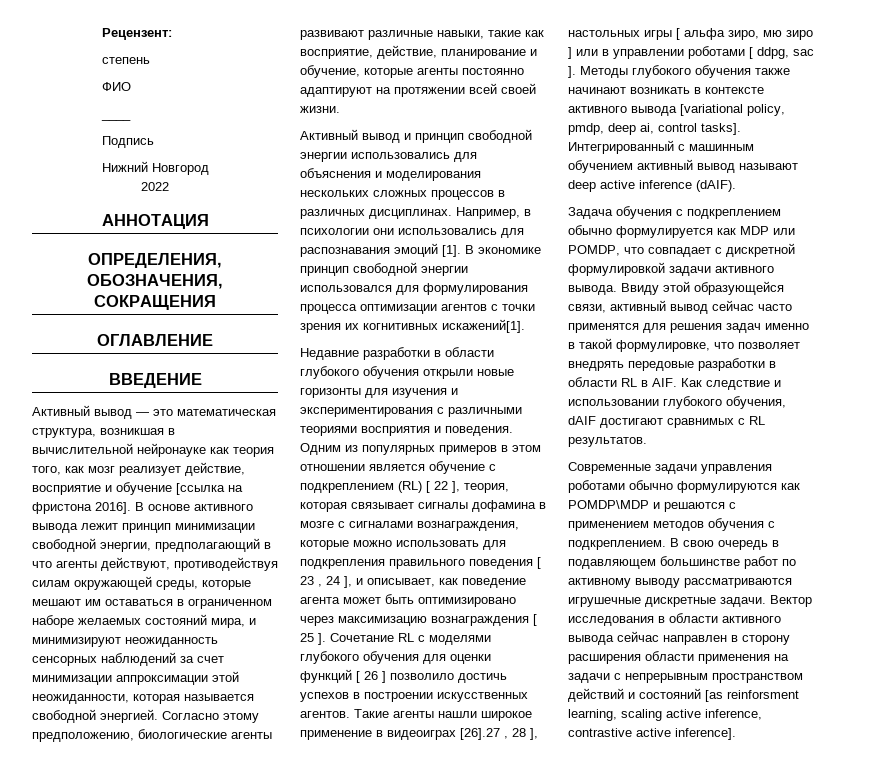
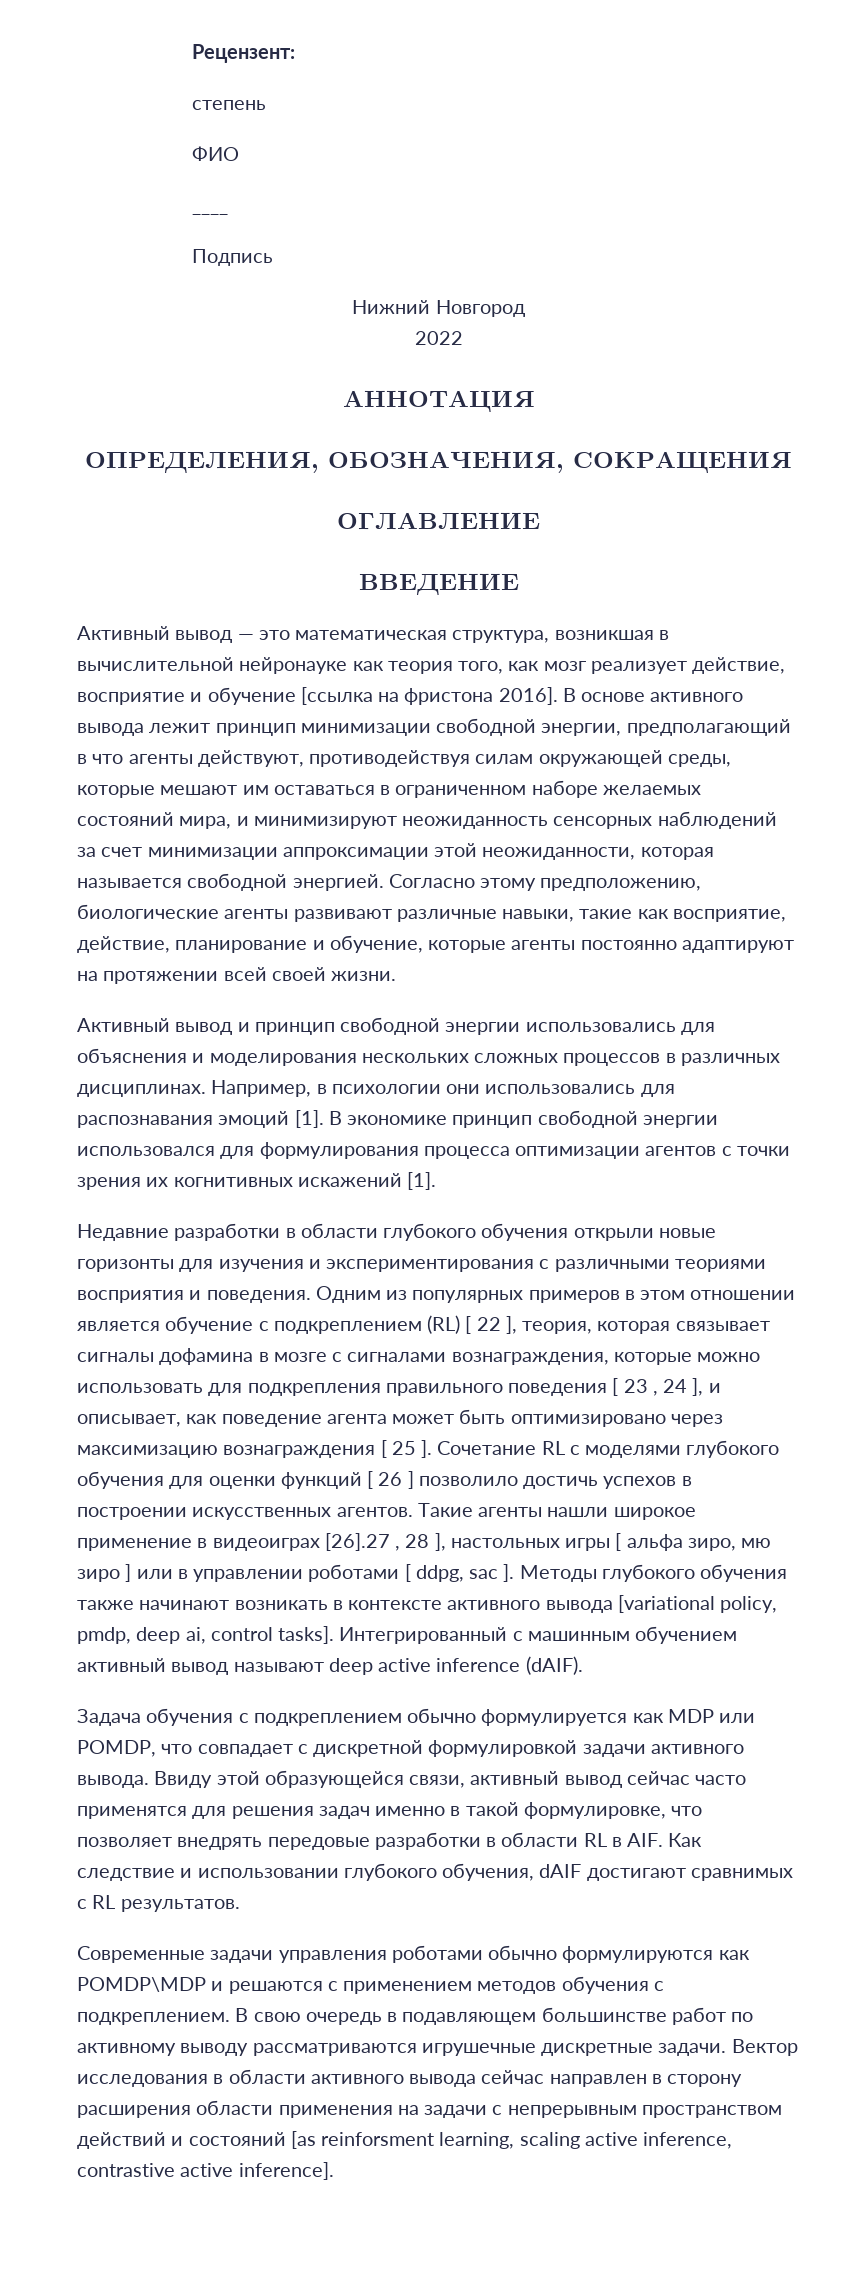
- В экономике принцип свободной энергии использовался для формулирования процесса оптимизации агентов с точки зрения их когнитивных искажений[1].
+ В экономике принцип свободной энергии использовался для формулирования процесса оптимизации агентов с точки зрения их когнитивных искажений [1].

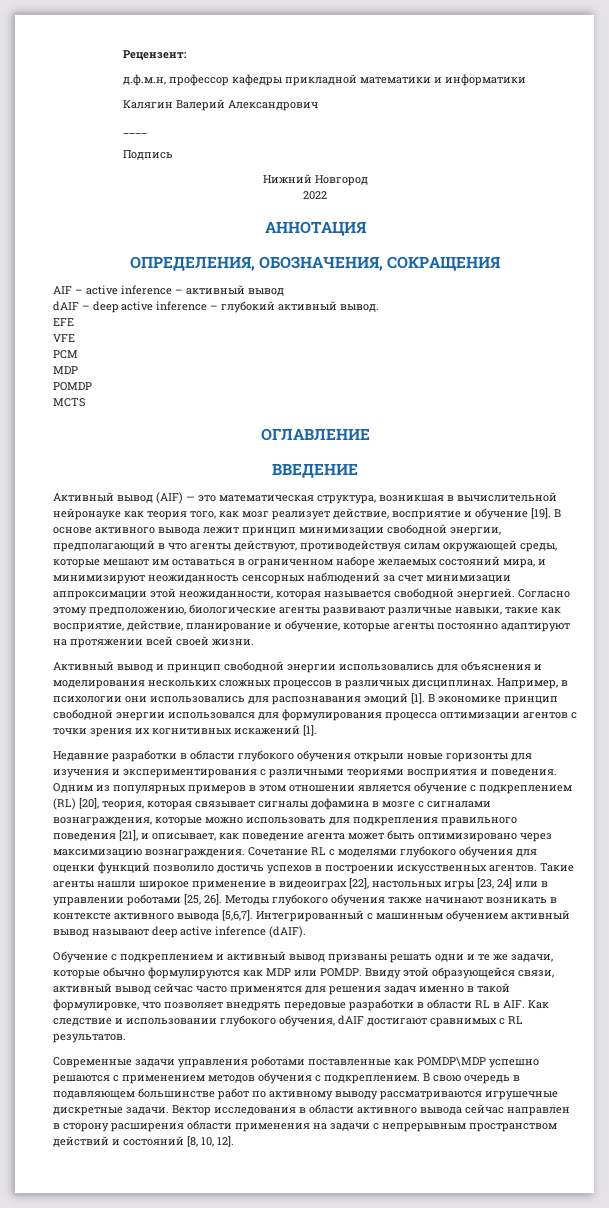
- степень
- ФИО
+ д.ф.м.н, профессор кафедры прикладной математики и информатики
+ Калягин Валерий Александрович
+ AIF – active inference – активный вывод
+ dAIF – deep active inference – глубокий активный вывод.
+ EFE
+ VFE
+ PCM
+ MDP
+ POMDP
+ MCTS
- Активный вывод — это математическая структура, возникшая в вычислительной нейронауке как теория того, как мозг реализует действие, восприятие и обучение [ссылка на фристона 2016].
+ Активный вывод (AIF) — это математическая структура, возникшая в вычислительной нейронауке как теория того, как мозг реализует действие, восприятие и обучение [19].
- Одним из популярных примеров в этом отношении является обучение с подкреплением (RL) [ 22 ], теория, которая связывает сигналы дофамина в мозге с сигналами вознаграждения, которые можно использовать для подкрепления правильного поведения [ 23 , 24 ], и описывает, как поведение агента может быть оптимизировано через максимизацию вознаграждения [ 25 ].
+ Одним из популярных примеров в этом отношении является обучение с подкреплением (RL) [20], теория, которая связывает сигналы дофамина в мозге с сигналами вознаграждения, которые можно использовать для подкрепления правильного поведения [21], и описывает, как поведение агента может быть оптимизировано через максимизацию вознаграждения.
- Сочетание RL с моделями глубокого обучения для оценки функций [ 26 ] позволило достичь успехов в построении искусственных агентов.
+ Сочетание RL с моделями глубокого обучения для оценки функций позволило достичь успехов в построении искусственных агентов.
- Такие агенты нашли широкое применение в видеоиграх [26].27 , 28 ], настольных игры [ альфа зиро, мю зиро ] или в управлении роботами [ ddpg, sac ].
+ Такие агенты нашли широкое применение в видеоиграх [22], настольных игры [23, 24] или в управлении роботами [25, 26].
- Методы глубокого обучения также начинают возникать в контексте активного вывода [variational policy, pmdp, deep ai, control tasks].
+ Методы глубокого обучения также начинают возникать в контексте активного вывода [5,6,7].
- Задача обучения с подкреплением обычно формулируется как MDP или POMDP, что совпадает с дискретной формулировкой задачи активного вывода.
+ Обучение с подкреплением и активный вывод призваны решать одни и те же задачи, которые обычно формулируются как MDP или POMDP.
- Современные задачи управления роботами обычно формулируются как POMDP\MDP и решаются с применением методов обучения с подкреплением.
+ Современные задачи управления роботами поставленные как POMDP\MDP успешно решаются с применением методов обучения с подкреплением.
- Вектор исследования в области активного вывода сейчас направлен в сторону расширения области применения на задачи с непрерывным пространством действий и состояний [as reinforsment learning, scaling active inference, contrastive active inference].
+ Вектор исследования в области активного вывода сейчас направлен в сторону расширения области применения на задачи с непрерывным пространством действий и состояний [8, 10, 12].

